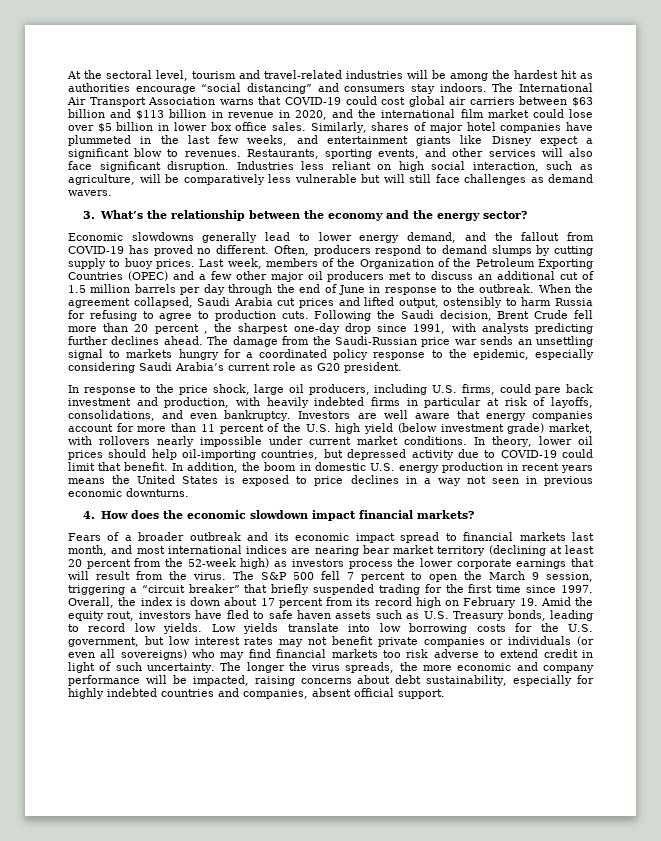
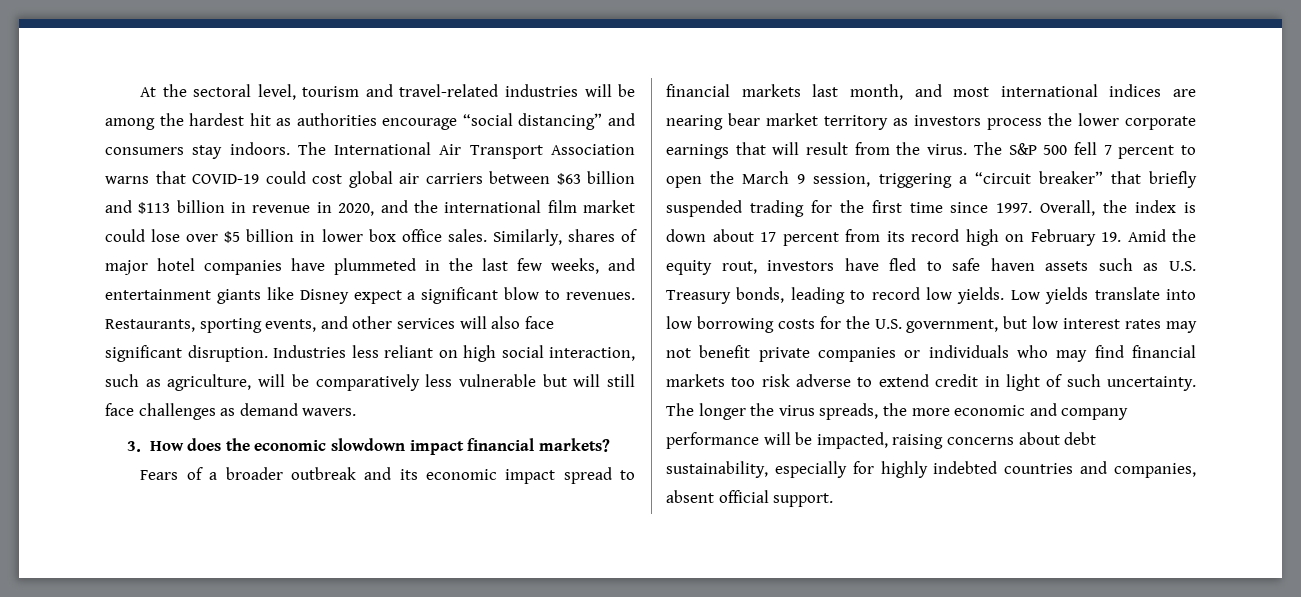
- 3. What’s the relationship between the economy and the energy sector?
- Economic slowdowns generally lead to lower energy demand, and the fallout from COVID-19 has proved no different. Often, producers respond to demand slumps by cutting supply to buoy prices. Last week, members of the Organization of the Petroleum Exporting Countries (OPEC) and a few other major oil producers met to discuss an additional cut of 1.5 million barrels per day through the end of June in response to the outbreak. When the agreement collapsed, Saudi Arabia cut prices and lifted output, ostensibly to harm Russia for refusing to agree to production cuts. Following the Saudi decision, Brent Crude fell more than 20 percent , the sharpest one-day drop since 1991, with analysts predicting further declines ahead. The damage from the Saudi-Russian price war sends an unsettling signal to markets hungry for a coordinated policy response to the epidemic, especially considering Saudi Arabia’s current role as G20 president.
- In response to the price shock, large oil producers, including U.S. firms, could pare back investment and production, with heavily indebted firms in particular at risk of layoffs, consolidations, and even bankruptcy. Investors are well aware that energy companies account for more than 11 percent of the U.S. high yield (below investment grade) market, with rollovers nearly impossible under current market conditions. In theory, lower oil prices should help oil-importing countries, but depressed activity due to COVID-19 could limit that benefit. In addition, the boom in domestic U.S. energy production in recent years means the United States is exposed to price declines in a way not seen in previous economic downturns.
- 4. How does the economic slowdown impact financial markets?
+ 3. How does the economic slowdown impact financial markets?
- Fears of a broader outbreak and its economic impact spread to financial markets last month, and most international indices are nearing bear market territory (declining at least 20 percent from the 52-week high) as investors process the lower corporate earnings that will result from the virus.
+ Fears of a broader outbreak and its economic impact spread to financial markets last month, and most international indices are nearing bear market territory as investors process the lower corporate earnings that will result from the virus.
- Low yields translate into low borrowing costs for the U.S. government, but low interest rates may not benefit private companies or individuals (or even all sovereigns) who may find financial markets too risk adverse to extend credit in light of such uncertainty.
+ Low yields translate into low borrowing costs for the U.S. government, but low interest rates may not benefit private companies or individuals who may find financial markets too risk adverse to extend credit in light of such uncertainty.

